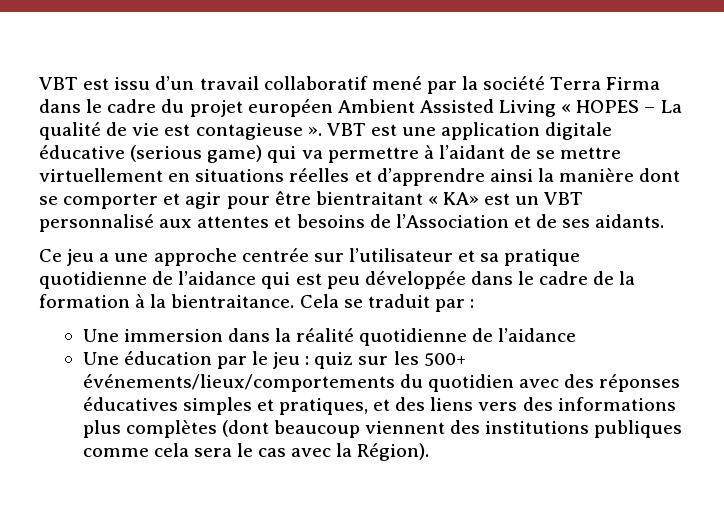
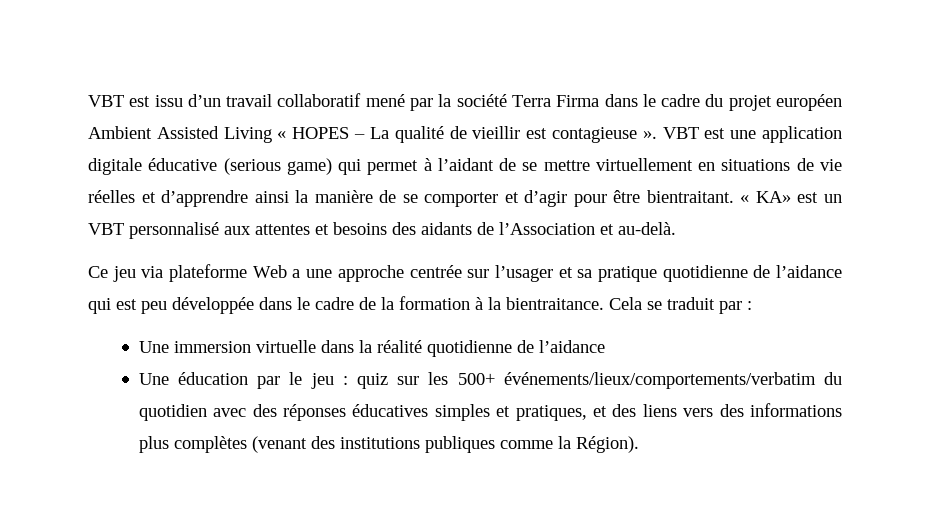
- VBT est issu d’un travail collaboratif mené par la société Terra Firma dans le cadre du projet européen Ambient Assisted Living « HOPES – La qualité de vie est contagieuse ».
+ VBT est issu d’un travail collaboratif mené par la société Terra Firma dans le cadre du projet européen Ambient Assisted Living « HOPES – La qualité de vieillir est contagieuse ».
- VBT est une application digitale éducative (serious game) qui va permettre à l’aidant de se mettre virtuellement en situations réelles et d’apprendre ainsi la manière dont se comporter et agir pour être bientraitant « KA» est un VBT personnalisé aux attentes et besoins de l’Association et de ses aidants.
+ VBT est une application digitale éducative (serious game) qui permet à l’aidant de se mettre virtuellement en situations de vie réelles et d’apprendre ainsi la manière de se comporter et d’agir pour être bientraitant. « KA» est un VBT personnalisé aux attentes et besoins des aidants de l’Association et au-delà.
- Ce jeu a une approche centrée sur l’utilisateur et sa pratique quotidienne de l’aidance qui est peu développée dans le cadre de la formation à la bientraitance.
+ Ce jeu via plateforme Web a une approche centrée sur l’usager et sa pratique quotidienne de l’aidance qui est peu développée dans le cadre de la formation à la bientraitance.
- Une immersion dans la réalité quotidienne de l’aidance
+ Une immersion virtuelle dans la réalité quotidienne de l’aidance
- Une éducation par le jeu : quiz sur les 500+ événements/lieux/comportements du quotidien avec des réponses éducatives simples et pratiques, et des liens vers des informations plus complètes (dont beaucoup viennent des institutions publiques comme cela sera le cas avec la Région).
+ Une éducation par le jeu : quiz sur les 500+ événements/lieux/comportements/verbatim du quotidien avec des réponses éducatives simples et pratiques, et des liens vers des informations plus complètes (venant des institutions publiques comme la Région).

